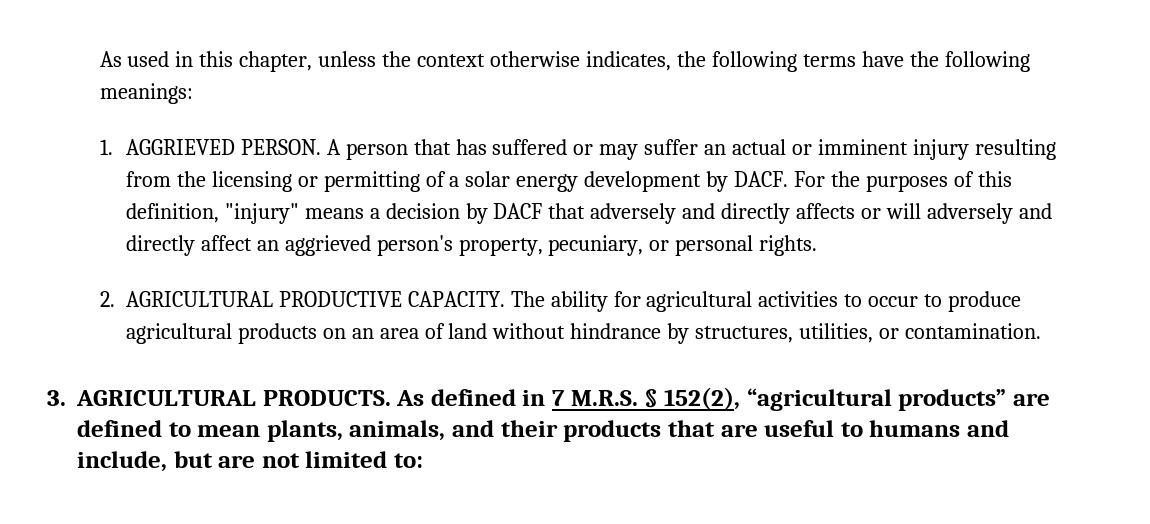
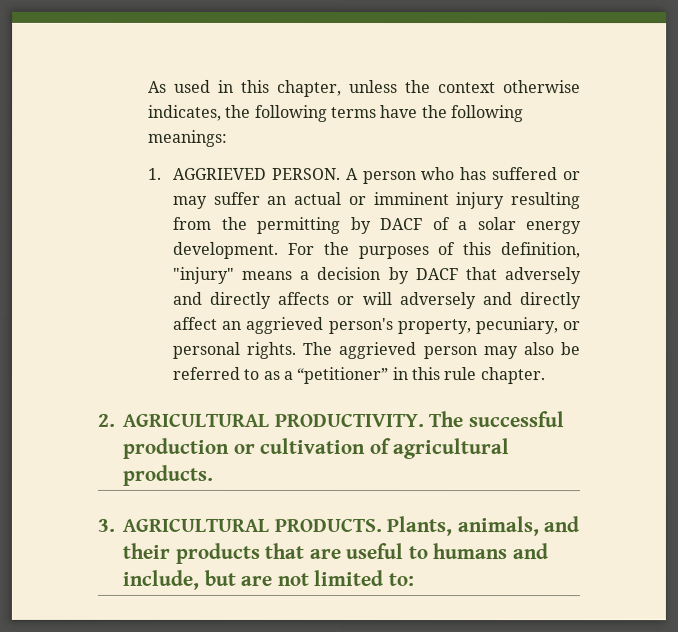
- A person that has suffered or may suffer an actual or imminent injury resulting from the licensing or permitting of a solar energy development by DACF.
+ A person who has suffered or may suffer an actual or imminent injury resulting from the permitting by DACF of a solar energy development.
- For the purposes of this definition, "injury" means a decision by DACF that adversely and directly affects or will adversely and directly affect an aggrieved person's property, pecuniary, or personal rights.
- 2. AGRICULTURAL PRODUCTIVE CAPACITY. The ability for agricultural activities to occur to produce agricultural products on an area of land without hindrance by structures, utilities, or contamination.
- 3. AGRICULTURAL PRODUCTS. As defined in 7 M.R.S. § 152(2), “agricultural products” are defined to mean plants, animals, and their products that are useful to humans and include, but are not limited to:
+ For the purposes of this definition, "injury" means a decision by DACF that adversely and directly affects or will adversely and directly affect an aggrieved person's property, pecuniary, or personal rights. The aggrieved person may also be referred to as a “petitioner” in this rule chapter.
+ 2. AGRICULTURAL PRODUCTIVITY. The successful production or cultivation of agricultural products.
+ 3. AGRICULTURAL PRODUCTS. Plants, animals, and their products that are useful to humans and include, but are not limited to:

